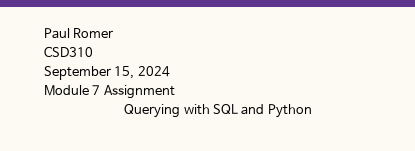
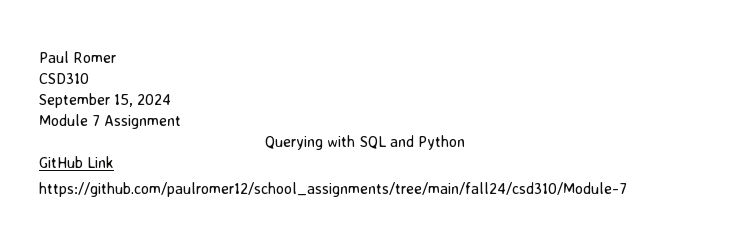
+ GitHub Link
+ https://github.com/paulromer12/school_assignments/tree/main/fall24/csd310/Module-7

